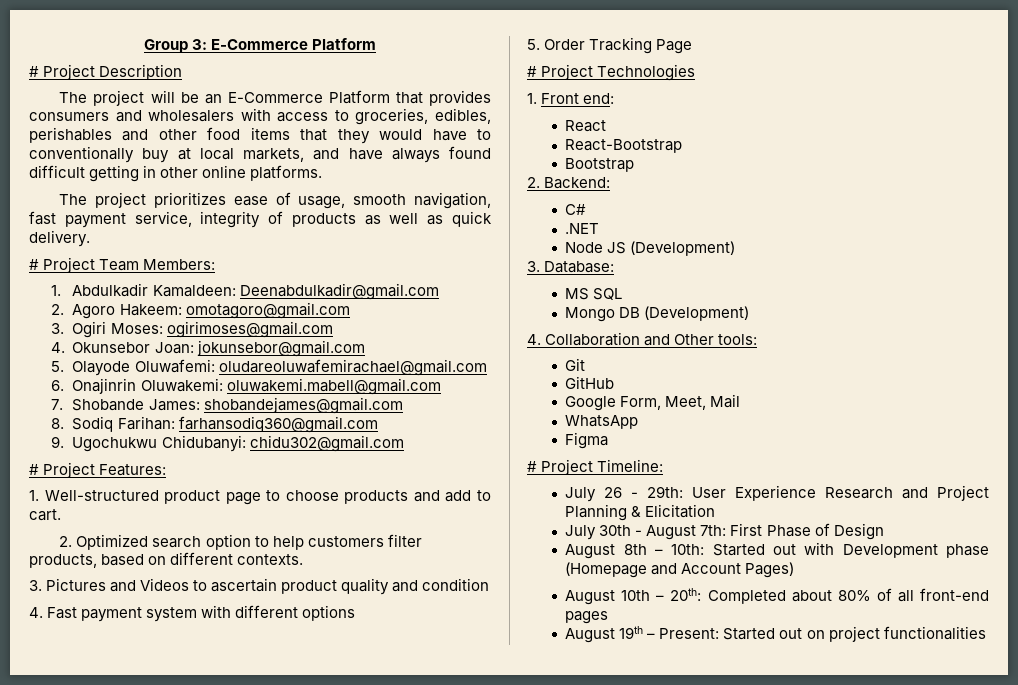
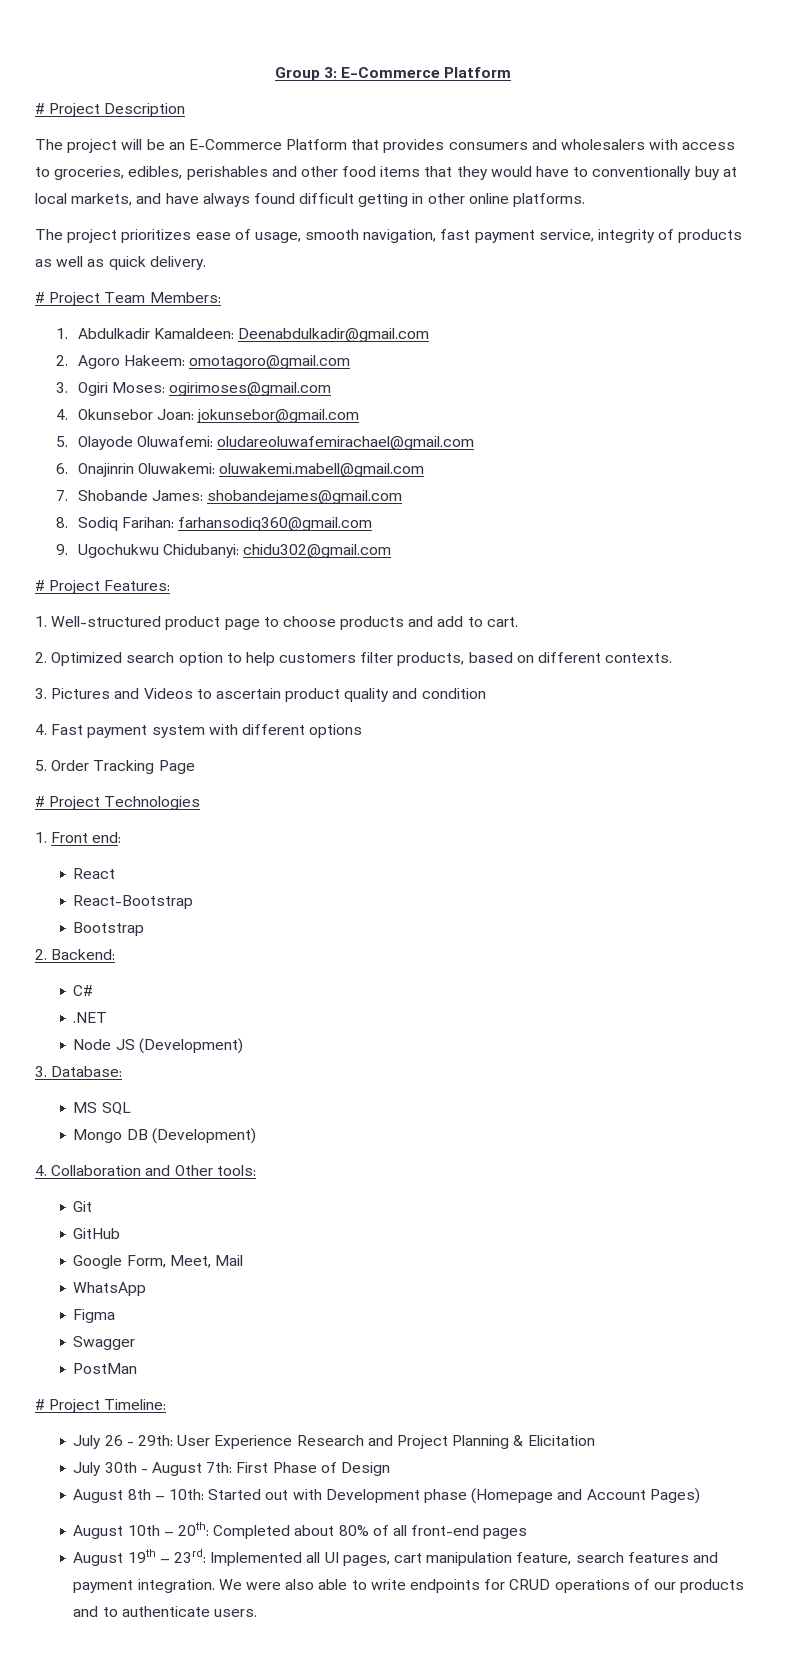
+ Swagger
+ PostMan
- August 19th – Present: Started out on project functionalities
+ August 19th – 23rd: Implemented all UI pages, cart manipulation feature, search features and payment integration. We were also able to write endpoints for CRUD operations of our products and to authenticate users.

